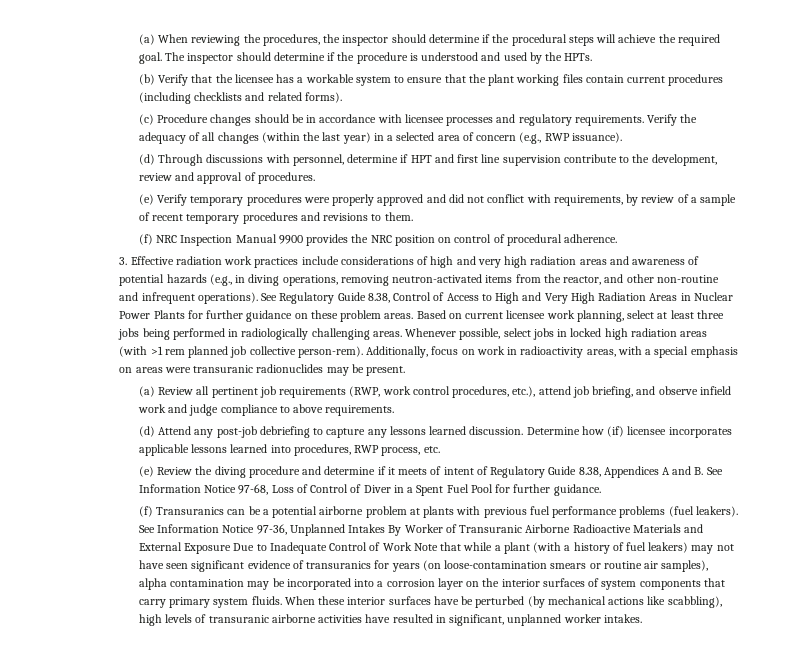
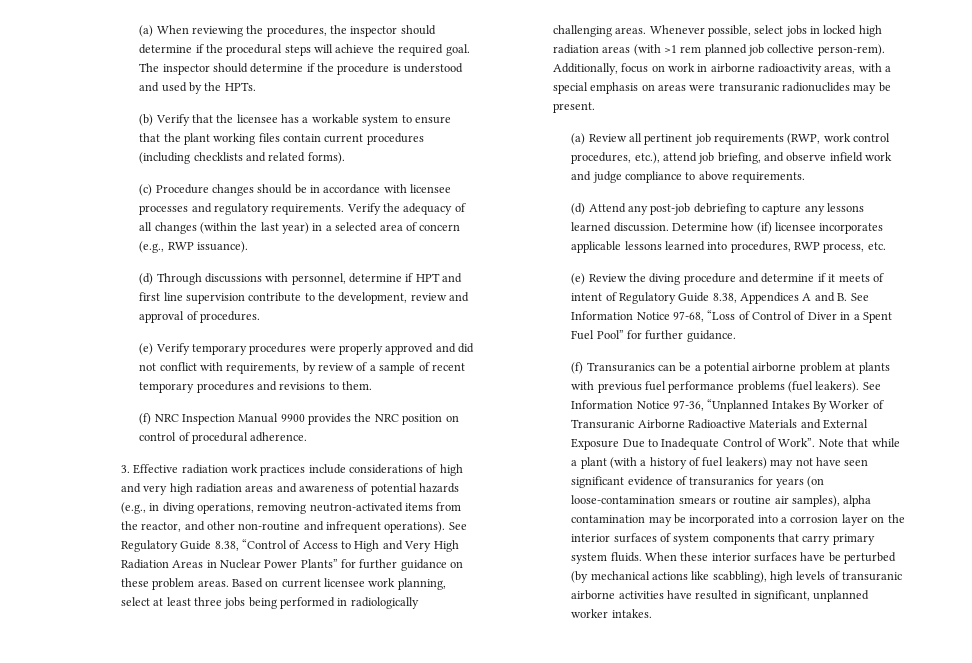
- See Regulatory Guide 8.38, Control of Access to High and Very High Radiation Areas in Nuclear Power Plants for further guidance on these problem areas.
+ See Regulatory Guide 8.38, “Control of Access to High and Very High Radiation Areas in Nuclear Power Plants” for further guidance on these problem areas.
- Additionally, focus on work in radioactivity areas, with a special emphasis on areas were transuranic radionuclides may be present.
+ Additionally, focus on work in airborne radioactivity areas, with a special emphasis on areas were transuranic radionuclides may be present.
- (e) Review the diving procedure and determine if it meets of intent of Regulatory Guide 8.38, Appendices A and B. See Information Notice 97-68, Loss of Control of Diver in a Spent Fuel Pool for further guidance.
+ (e) Review the diving procedure and determine if it meets of intent of Regulatory Guide 8.38, Appendices A and B. See Information Notice 97-68, “Loss of Control of Diver in a Spent Fuel Pool” for further guidance.
- See Information Notice 97-36, Unplanned Intakes By Worker of Transuranic Airborne Radioactive Materials and External Exposure Due to Inadequate Control of Work Note that while a plant (with a history of fuel leakers) may not have seen significant evidence of transuranics for years (on loose-contamination smears or routine air samples), alpha contamination may be incorporated into a corrosion layer on the interior surfaces of system components that carry primary system fluids.
+ See Information Notice 97-36, “Unplanned Intakes By Worker of Transuranic Airborne Radioactive Materials and External Exposure Due to Inadequate Control of Work”. Note that while a plant (with a history of fuel leakers) may not have seen significant evidence of transuranics for years (on loose-contamination smears or routine air samples), alpha contamination may be incorporated into a corrosion layer on the interior surfaces of system components that carry primary system fluids.

